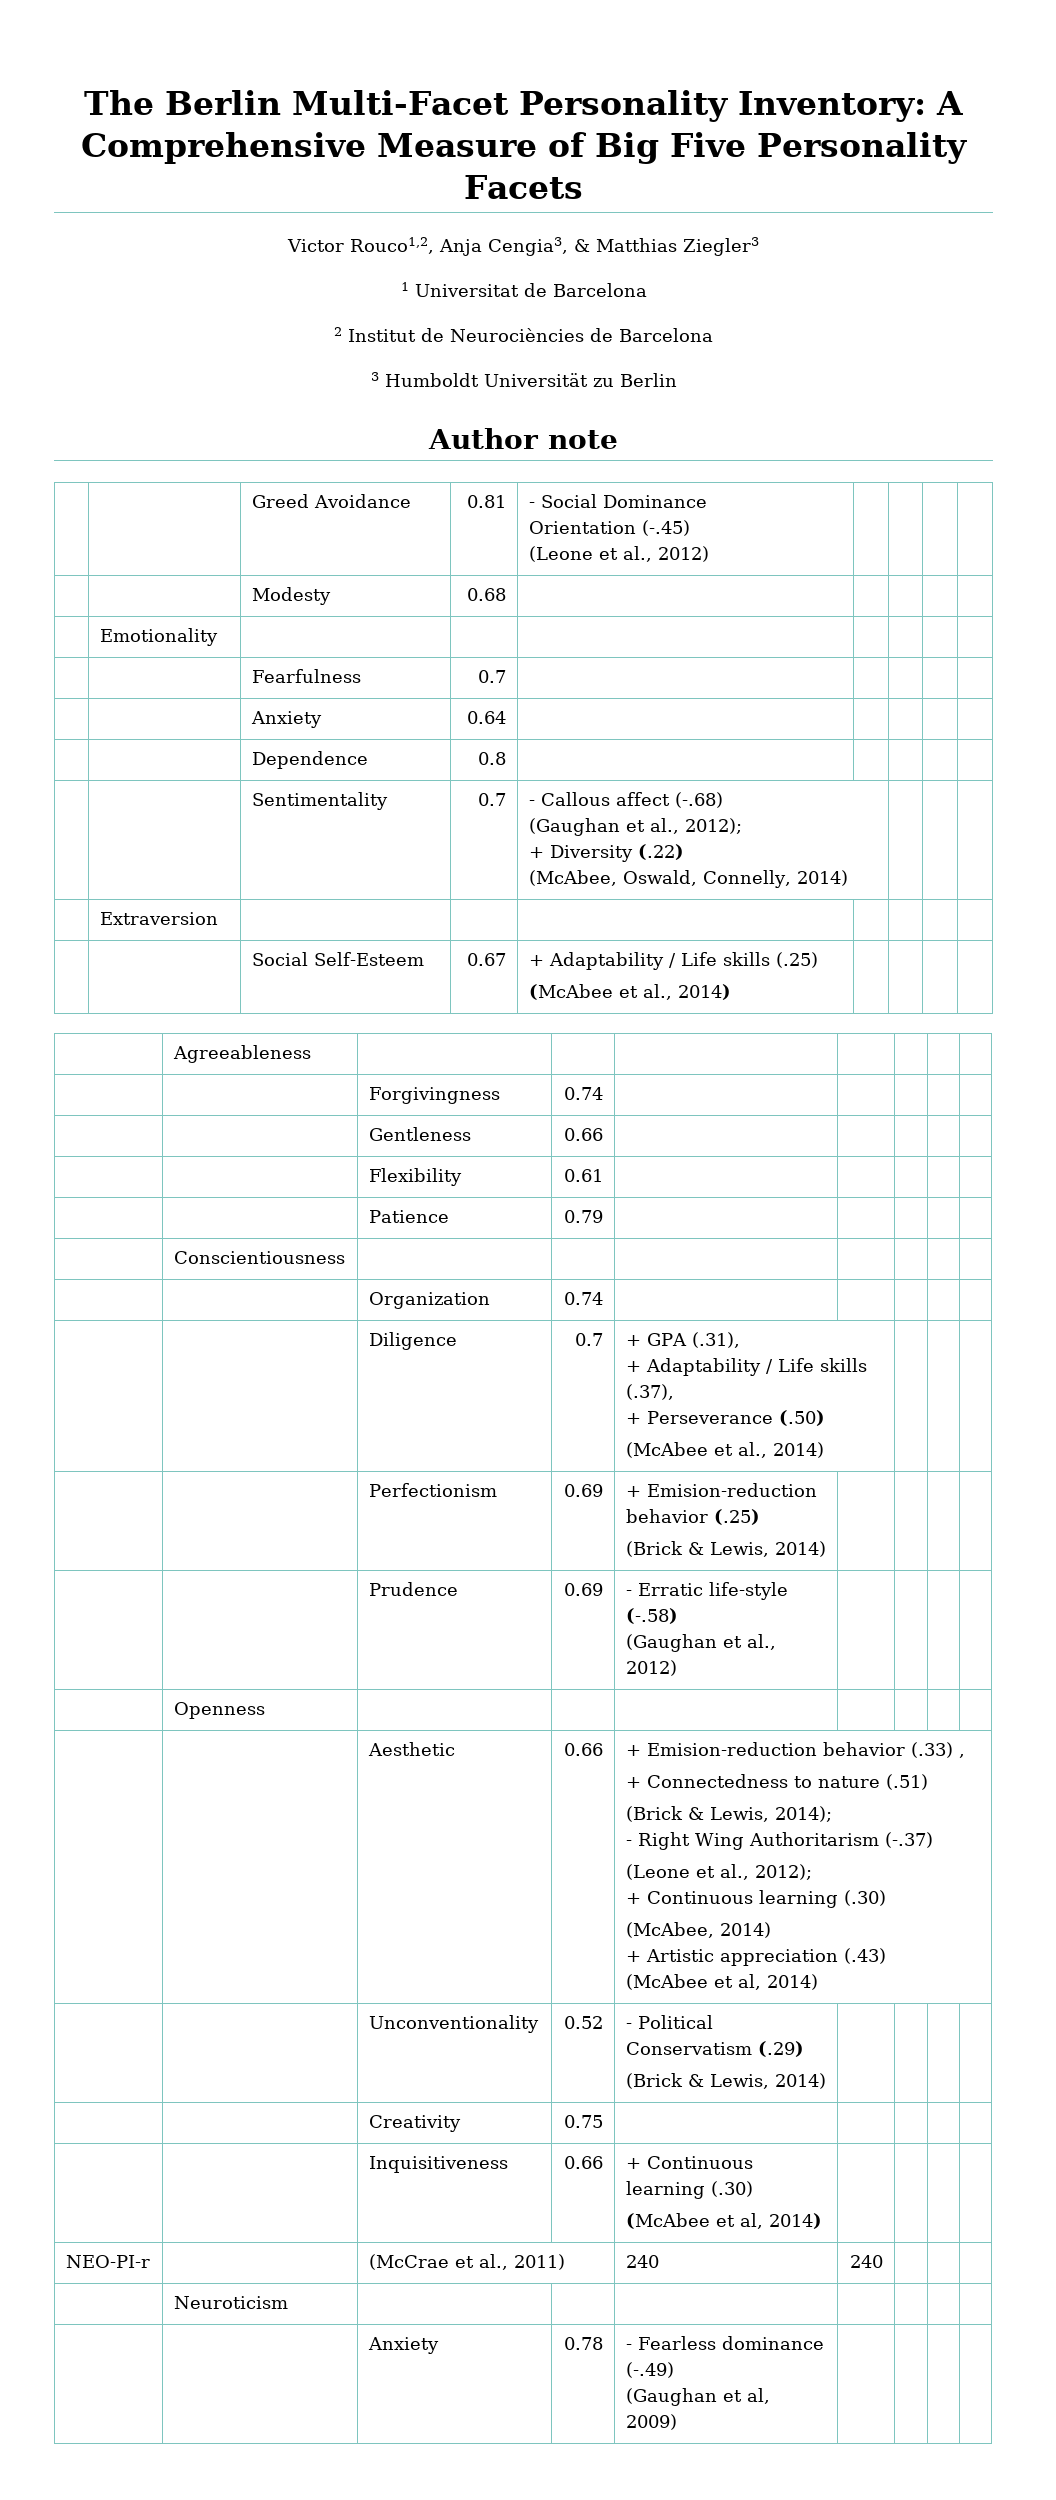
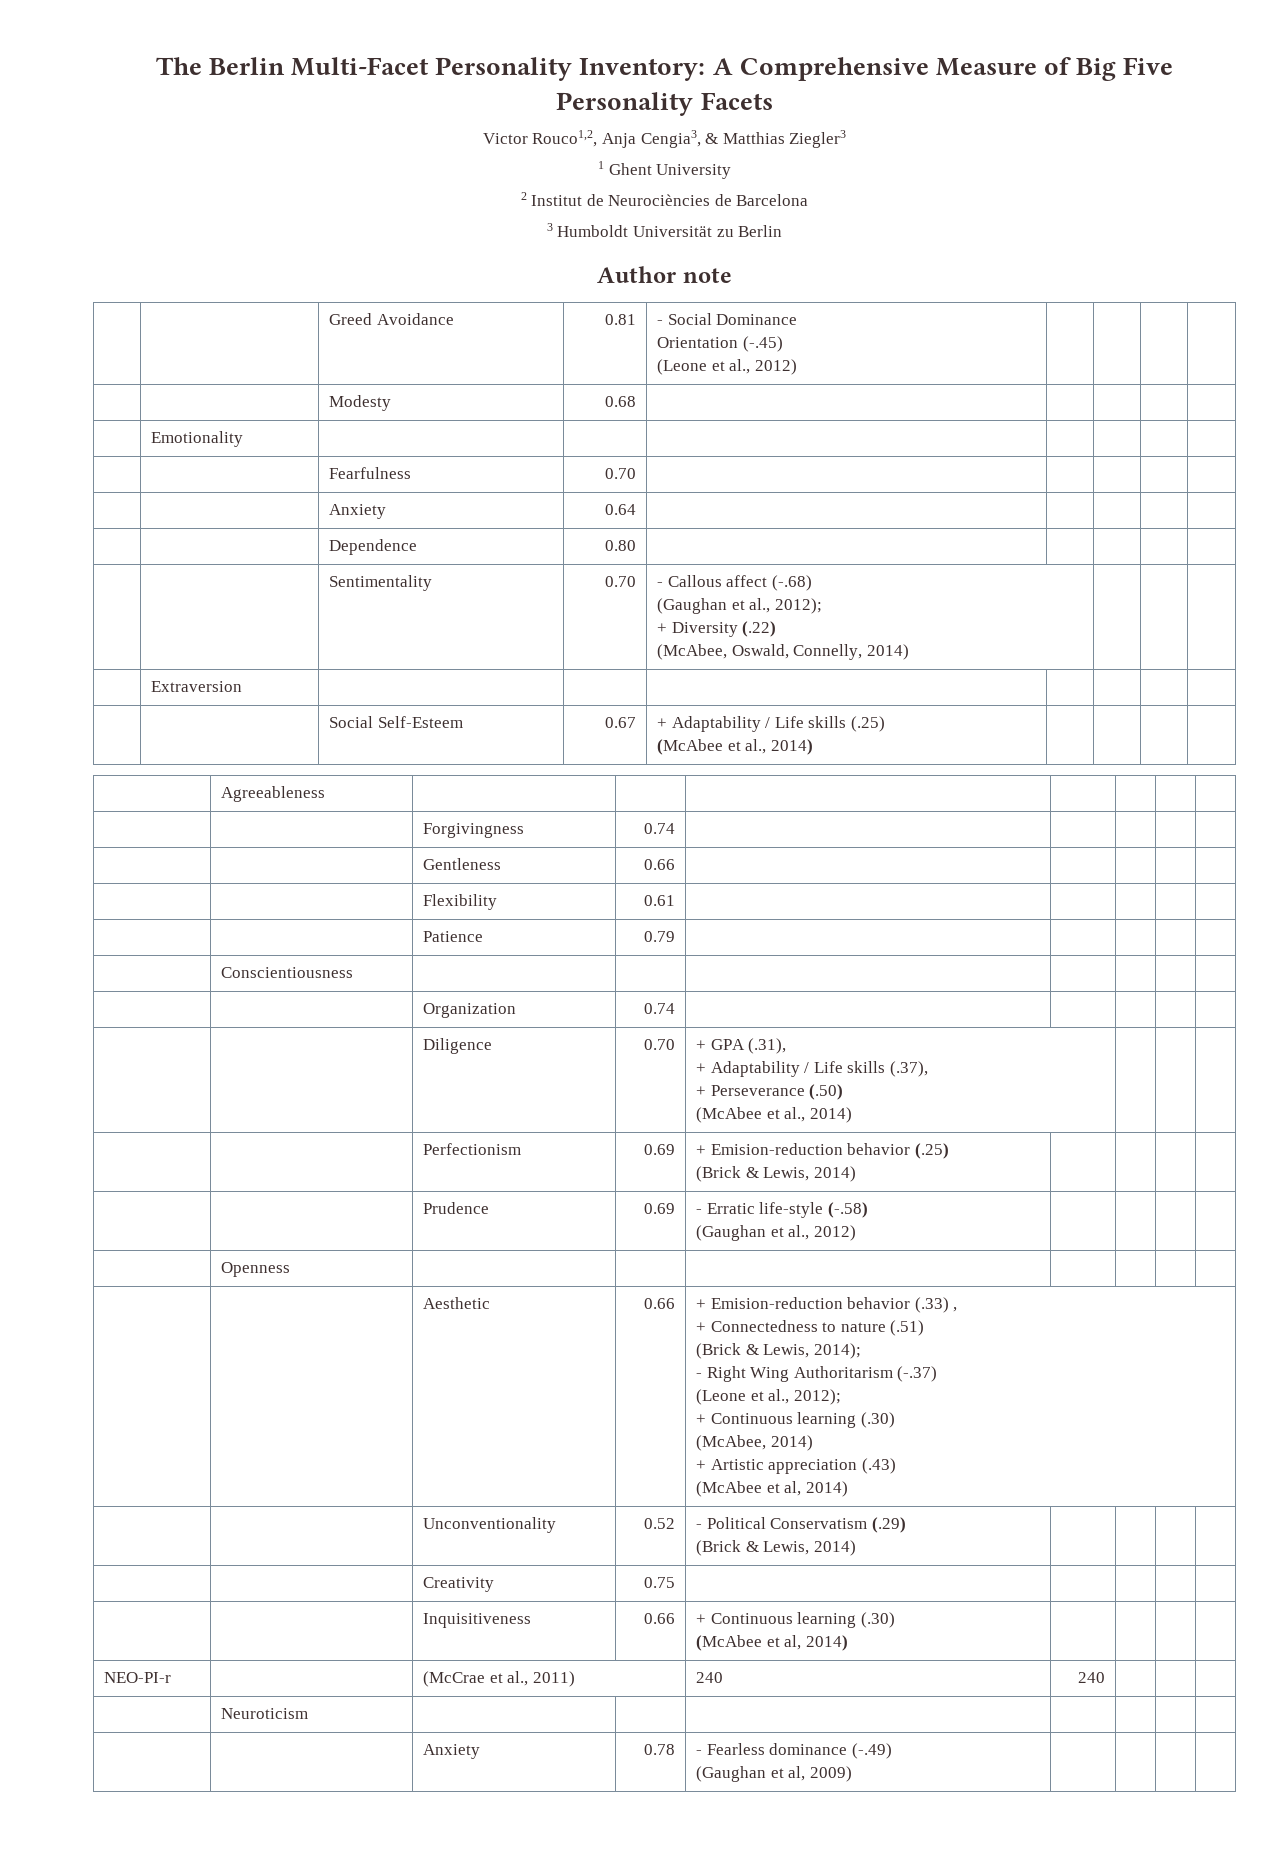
- 1 Universitat de Barcelona
+ 1 Ghent University
- | | Fearfulness | 0.7 | | | | |
+ | | Fearfulness | 0.70 | | | | |
- | | Dependence | 0.8 | | | | |
+ | | Dependence | 0.80 | | | | |
- | | Sentimentality | 0.7 | - Callous affect (-.68)
+ | | Sentimentality | 0.70 | - Callous affect (-.68)
- | | Diligence | 0.7 | + GPA (.31),
+ | | Diligence | 0.70 | + GPA (.31),

